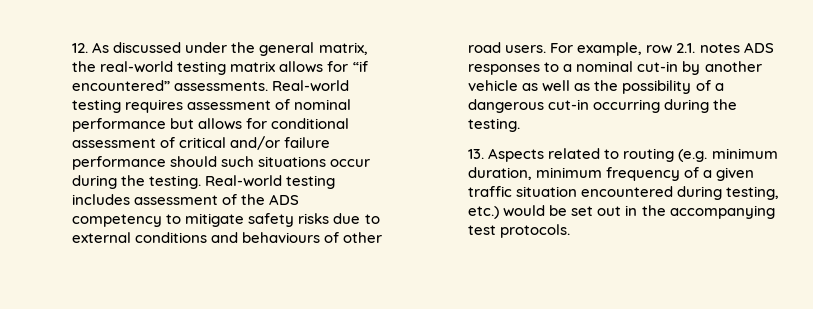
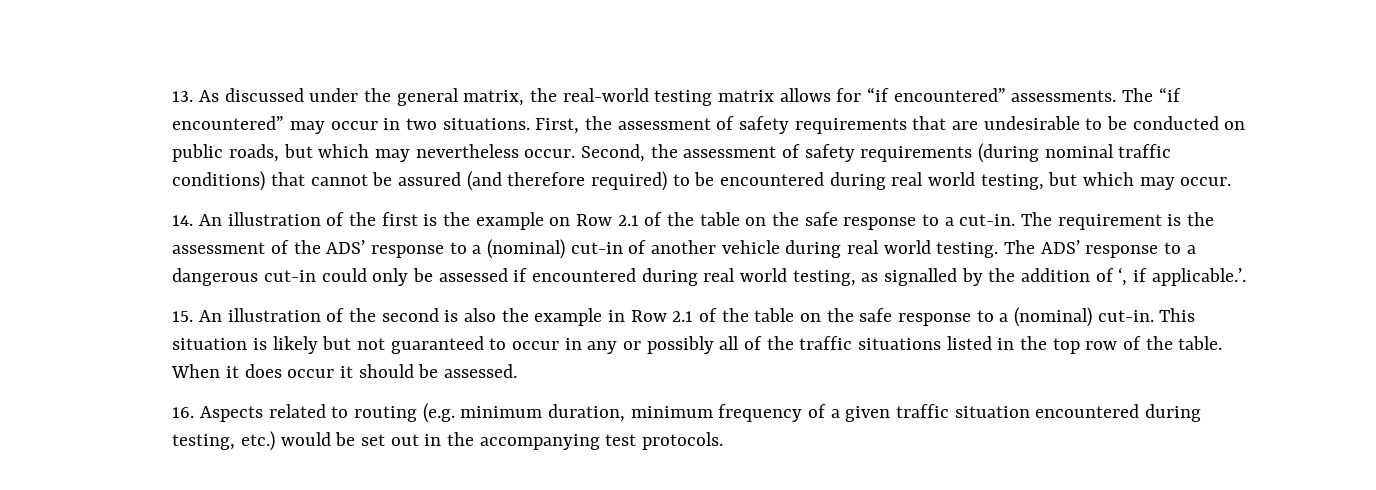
- 12. As discussed under the general matrix, the real-world testing matrix allows for “if encountered” assessments.
+ 13. As discussed under the general matrix, the real-world testing matrix allows for “if encountered” assessments.
- Real-world testing requires assessment of nominal performance but allows for conditional assessment of critical and/or failure performance should such situations occur during the testing. Real-world testing includes assessment of the ADS competency to mitigate safety risks due to external conditions and behaviours of other road users. For example, row 2.1. notes ADS responses to a nominal cut-in by another vehicle as well as the possibility of a dangerous cut-in occurring during the testing.
- 13. Aspects related to routing (e.g. minimum duration, minimum frequency of a given traffic situation encountered during testing, etc.) would be set out in the accompanying test protocols.
+ The “if encountered” may occur in two situations. First, the assessment of safety requirements that are undesirable to be conducted on public roads, but which may nevertheless occur. Second, the assessment of safety requirements (during nominal traffic conditions) that cannot be assured (and therefore required) to be encountered during real world testing, but which may occur.
+ 14. An illustration of the first is the example on Row 2.1 of the table on the safe response to a cut-in. The requirement is the assessment of the ADS’ response to a (nominal) cut-in of another vehicle during real world testing. The ADS’ response to a dangerous cut-in could only be assessed if encountered during real world testing, as signalled by the addition of ‘, if applicable.’.
+ 15. An illustration of the second is also the example in Row 2.1 of the table on the safe response to a (nominal) cut-in. This situation is likely but not guaranteed to occur in any or possibly all of the traffic situations listed in the top row of the table. When it does occur it should be assessed.
+ 16. Aspects related to routing (e.g. minimum duration, minimum frequency of a given traffic situation encountered during testing, etc.) would be set out in the accompanying test protocols.

